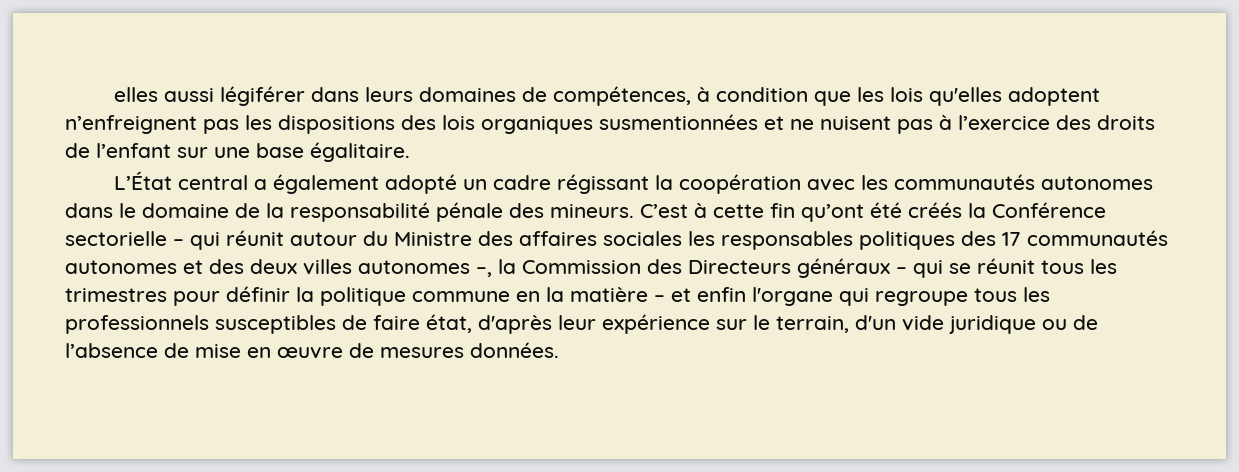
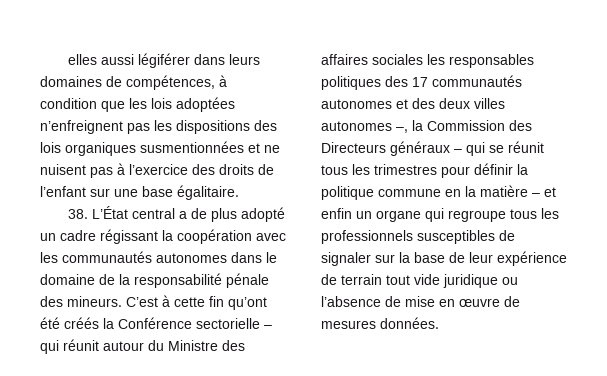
- elles aussi légiférer dans leurs domaines de compétences, à condition que les lois qu'elles adoptent n’enfreignent pas les dispositions des lois organiques susmentionnées et ne nuisent pas à l’exercice des droits de l’enfant sur une base égalitaire.
+ elles aussi légiférer dans leurs domaines de compétences, à condition que les lois adoptées n’enfreignent pas les dispositions des lois organiques susmentionnées et ne nuisent pas à l’exercice des droits de l’enfant sur une base égalitaire.
- L’État central a également adopté un cadre régissant la coopération avec les communautés autonomes dans le domaine de la responsabilité pénale des mineurs.
+ 38. L’État central a de plus adopté un cadre régissant la coopération avec les communautés autonomes dans le domaine de la responsabilité pénale des mineurs.
- C’est à cette fin qu’ont été créés la Conférence sectorielle – qui réunit autour du Ministre des affaires sociales les responsables politiques des 17 communautés autonomes et des deux villes autonomes –, la Commission des Directeurs généraux – qui se réunit tous les trimestres pour définir la politique commune en la matière – et enfin l'organe qui regroupe tous les professionnels susceptibles de faire état, d'après leur expérience sur le terrain, d'un vide juridique ou de l’absence de mise en œuvre de mesures données.
+ C’est à cette fin qu’ont été créés la Conférence sectorielle – qui réunit autour du Ministre des affaires sociales les responsables politiques des 17 communautés autonomes et des deux villes autonomes –, la Commission des Directeurs généraux – qui se réunit tous les trimestres pour définir la politique commune en la matière – et enfin un organe qui regroupe tous les professionnels susceptibles de signaler sur la base de leur expérience de terrain tout vide juridique ou l’absence de mise en œuvre de mesures données.

